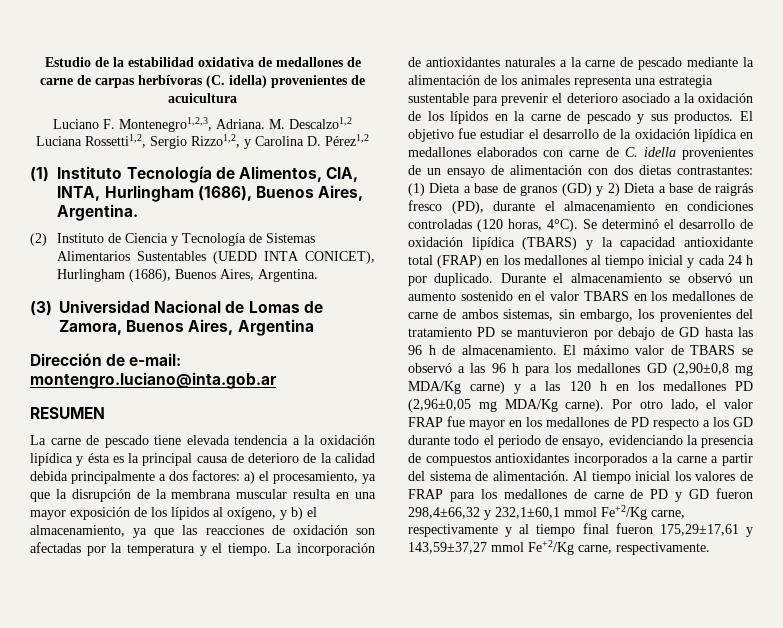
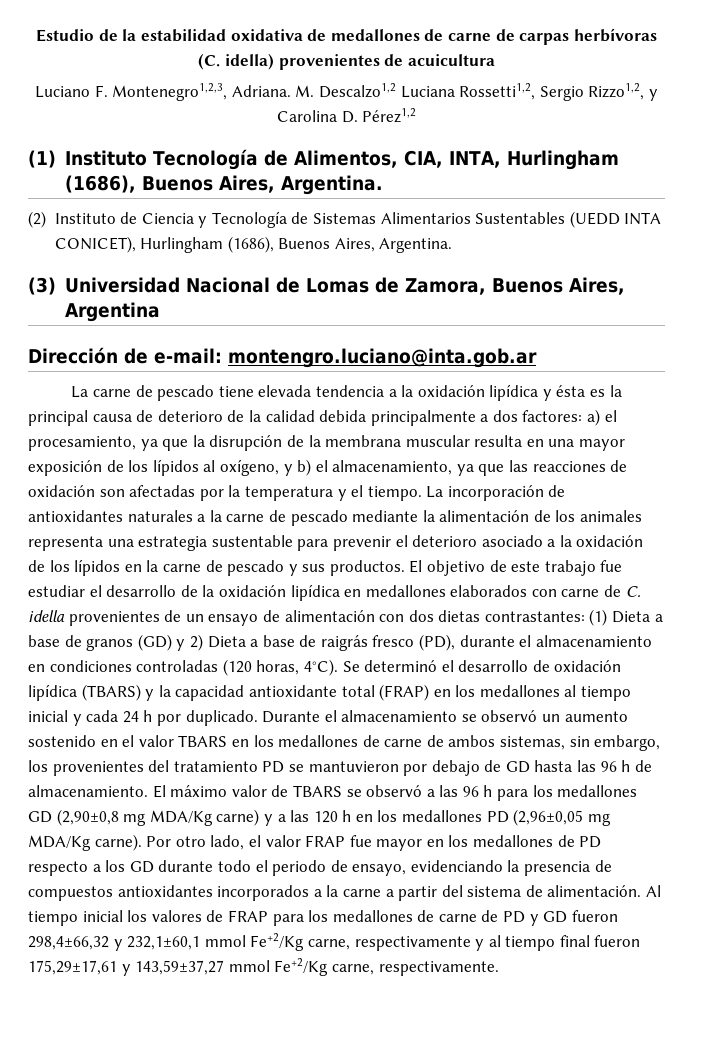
- RESUMEN
- El objetivo fue estudiar el desarrollo de la oxidación lipídica en medallones elaborados con carne de C. idella provenientes de un ensayo de alimentación con dos dietas contrastantes: (1) Dieta a base de granos (GD) y 2) Dieta a base de raigrás fresco (PD), durante el almacenamiento en condiciones controladas (120 horas, 4°C).
+ El objetivo de este trabajo fue estudiar el desarrollo de la oxidación lipídica en medallones elaborados con carne de C. idella provenientes de un ensayo de alimentación con dos dietas contrastantes: (1) Dieta a base de granos (GD) y 2) Dieta a base de raigrás fresco (PD), durante el almacenamiento en condiciones controladas (120 horas, 4°C).

